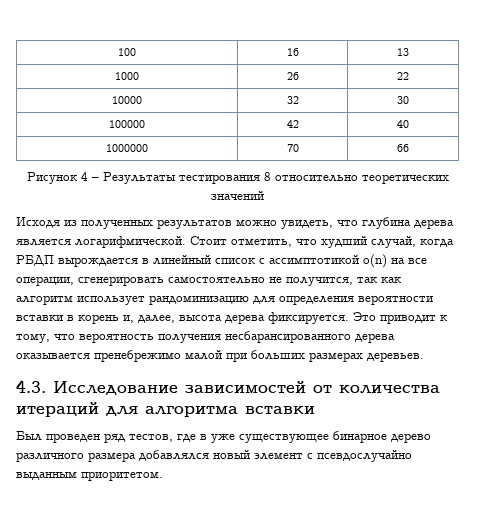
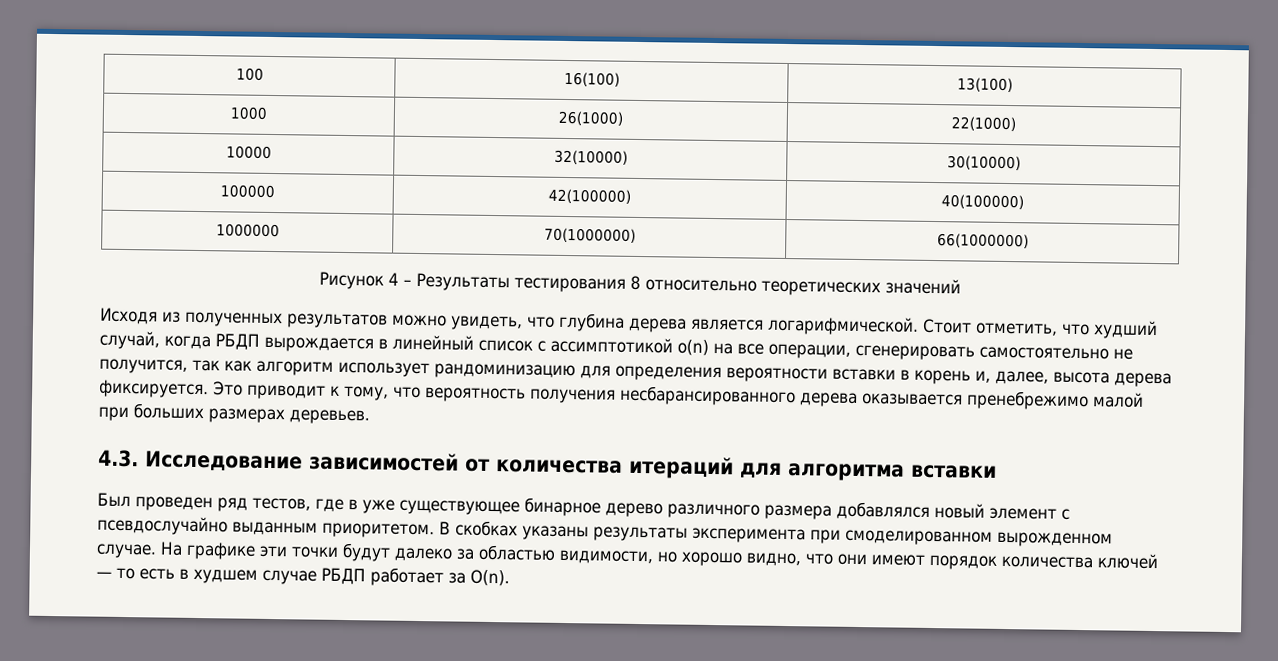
- 100 | 16 | 13
+ 100 | 16(100) | 13(100)
- 1000 | 26 | 22
+ 1000 | 26(1000) | 22(1000)
- 10000 | 32 | 30
+ 10000 | 32(10000) | 30(10000)
- 100000 | 42 | 40
+ 100000 | 42(100000) | 40(100000)
- 1000000 | 70 | 66
+ 1000000 | 70(1000000) | 66(1000000)
+ В скобках указаны результаты эксперимента при смоделированном вырожденном случае. На графике эти точки будут далеко за областью видимости, но хорошо видно, что они имеют порядок количества ключей — то есть в худшем случае РБДП работает за O(n).

